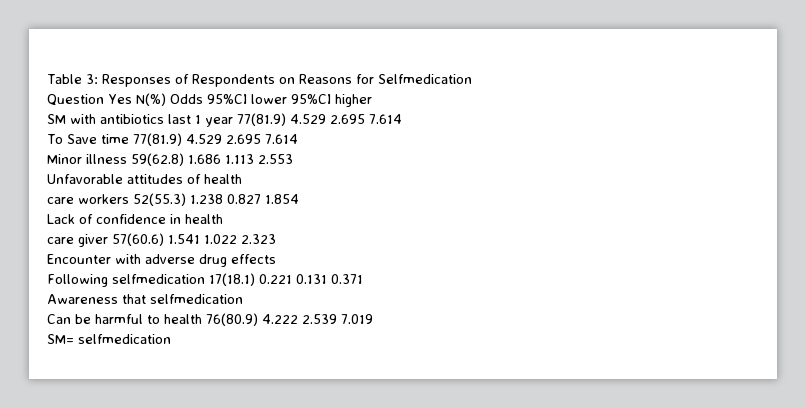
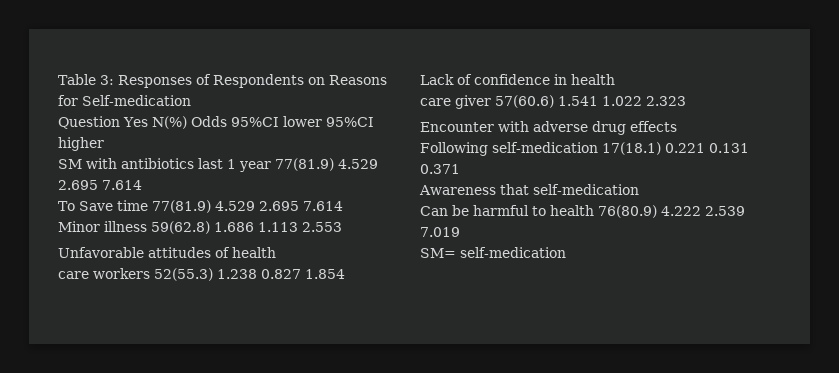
- Table 3: Responses of Respondents on Reasons for Selfmedication
+ Table 3: Responses of Respondents on Reasons for Self-medication
- Following selfmedication 17(18.1) 0.221 0.131 0.371
+ Following self-medication 17(18.1) 0.221 0.131 0.371
- Awareness that selfmedication
+ Awareness that self-medication
- SM= selfmedication
+ SM= self-medication

